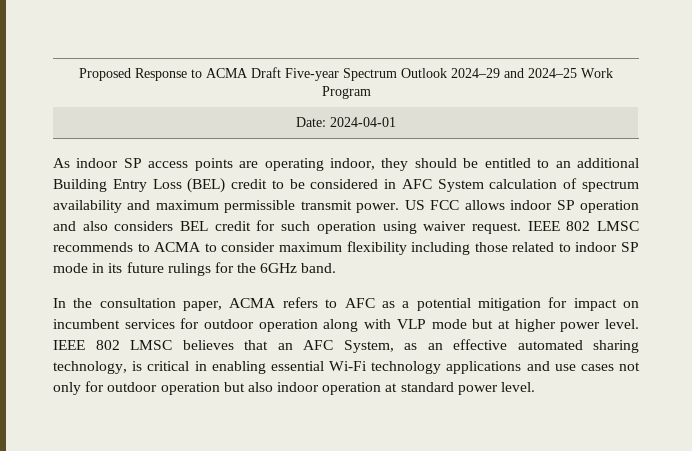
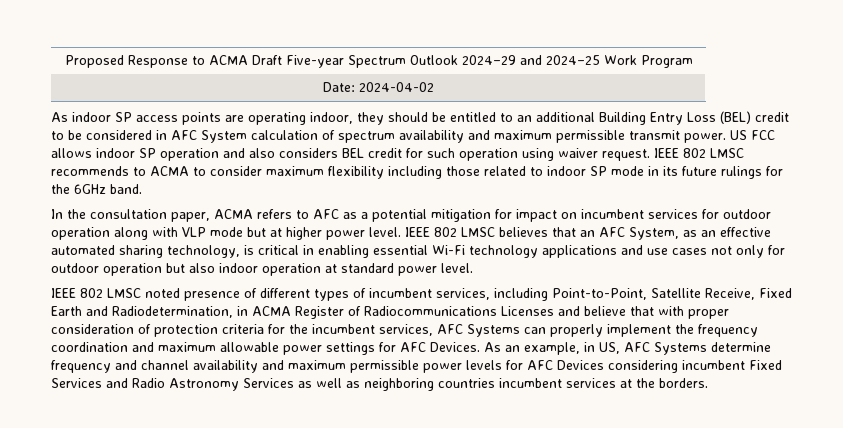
- Date: 2024-04-01
+ Date: 2024-04-02
+ IEEE 802 LMSC noted presence of different types of incumbent services, including Point-to-Point, Satellite Receive, Fixed Earth and Radiodetermination, in ACMA Register of Radiocommunications Licenses and believe that with proper consideration of protection criteria for the incumbent services, AFC Systems can properly implement the frequency coordination and maximum allowable power settings for AFC Devices. As an example, in US, AFC Systems determine frequency and channel availability and maximum permissible power levels for AFC Devices considering incumbent Fixed Services and Radio Astronomy Services as well as neighboring countries incumbent services at the borders.

